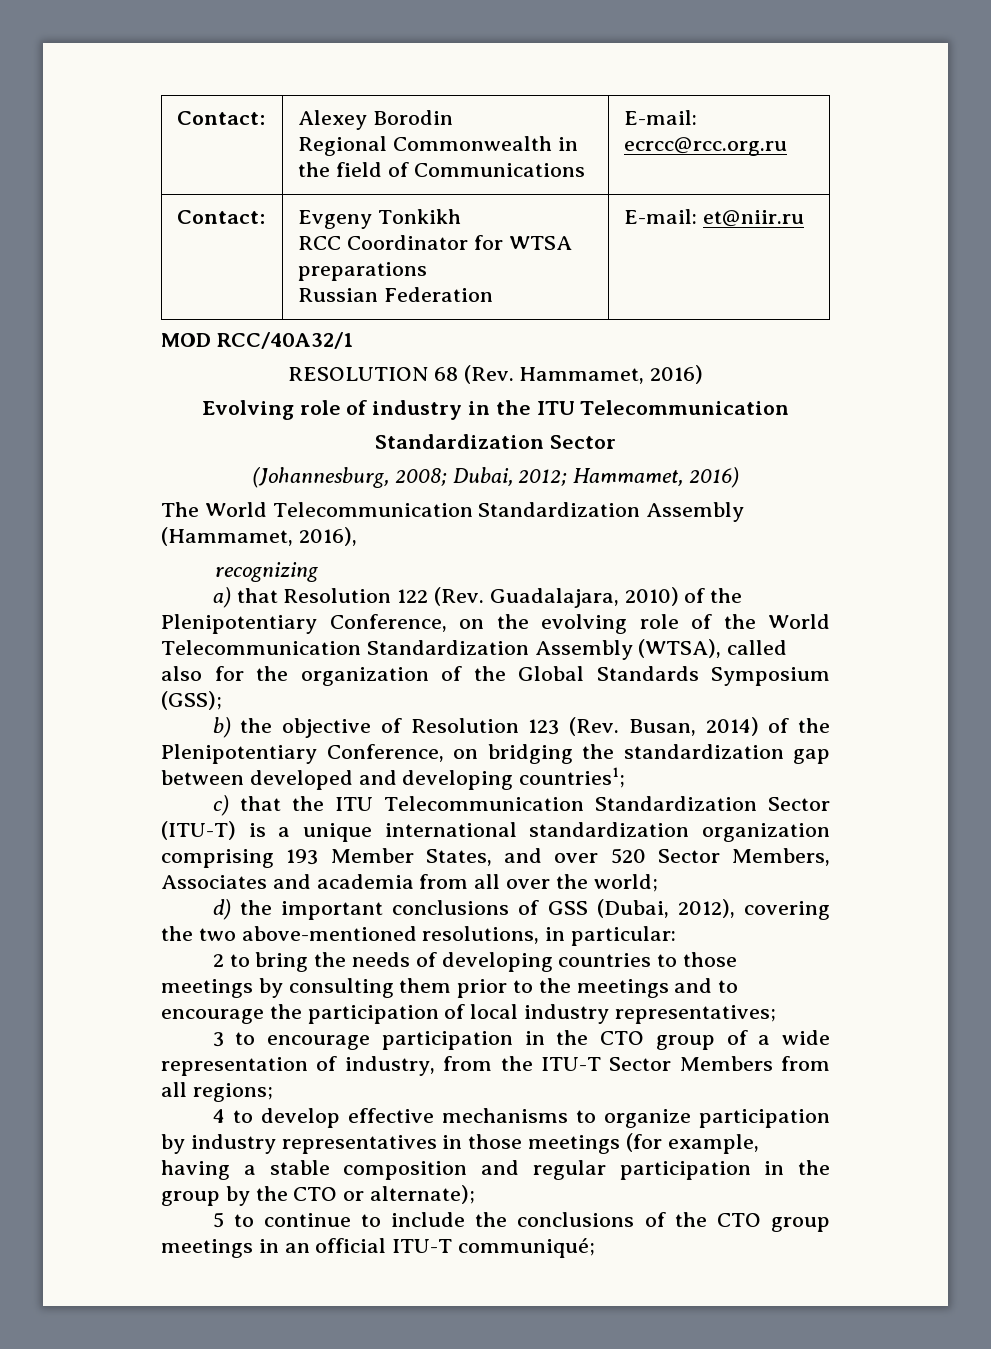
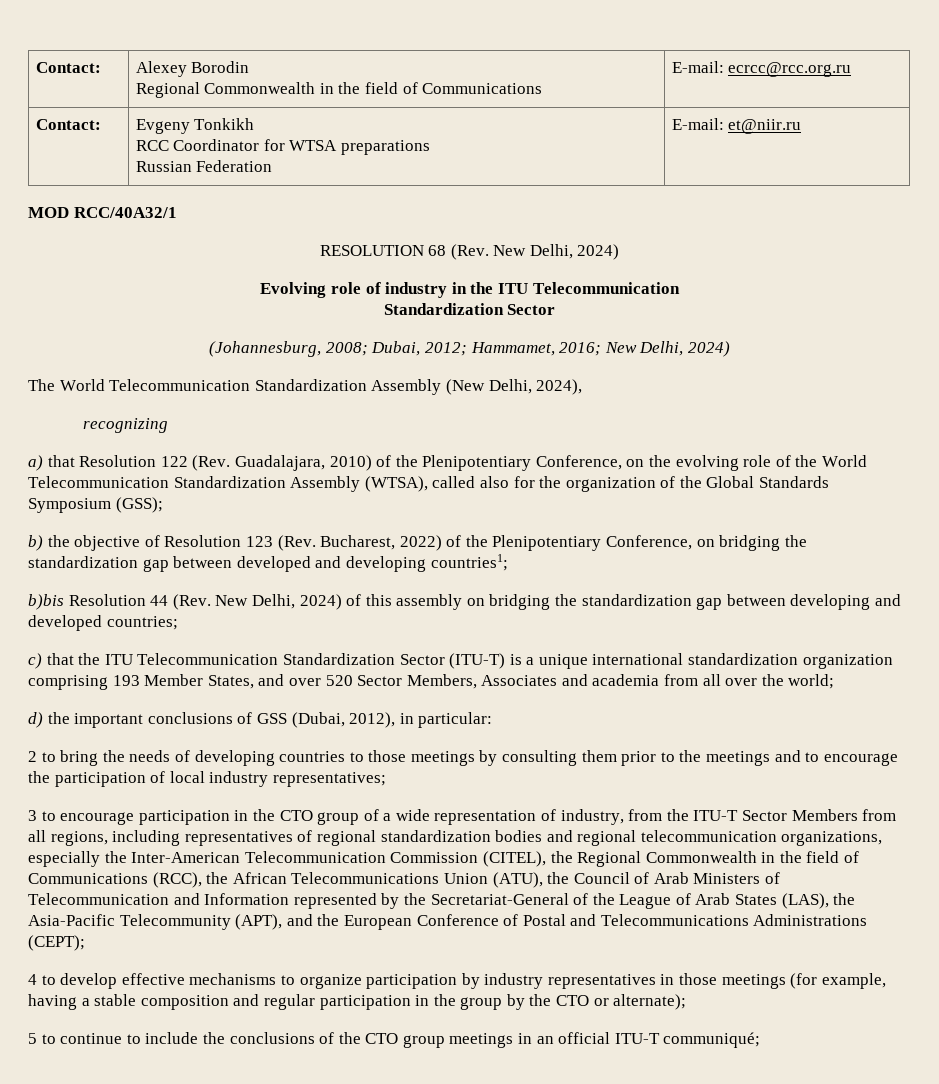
- RESOLUTION 68 (Rev. Hammamet, 2016)
+ RESOLUTION 68 (Rev. New Delhi, 2024)
- (Johannesburg, 2008; Dubai, 2012; Hammamet, 2016)
+ (Johannesburg, 2008; Dubai, 2012; Hammamet, 2016; New Delhi, 2024)
- The World Telecommunication Standardization Assembly (Hammamet, 2016),
+ The World Telecommunication Standardization Assembly (New Delhi, 2024),
- b) the objective of Resolution 123 (Rev. Busan, 2014) of the Plenipotentiary Conference, on bridging the standardization gap between developed and developing countries1;
+ b) the objective of Resolution 123 (Rev. Bucharest, 2022) of the Plenipotentiary Conference, on bridging the standardization gap between developed and developing countries1;
+ b)bis Resolution 44 (Rev. New Delhi, 2024) of this assembly on bridging the standardization gap between developing and developed countries;
- d) the important conclusions of GSS (Dubai, 2012), covering the two above-mentioned resolutions, in particular:
+ d) the important conclusions of GSS (Dubai, 2012), in particular:
- 3 to encourage participation in the CTO group of a wide representation of industry, from the ITU-T Sector Members from all regions;
+ 3 to encourage participation in the CTO group of a wide representation of industry, from the ITU-T Sector Members from all regions, including representatives of regional standardization bodies and regional telecommunication organizations, especially the Inter-American Telecommunication Commission (CITEL), the Regional Commonwealth in the field of Communications (RCC), the African Telecommunications Union (ATU), the Council of Arab Ministers of Telecommunication and Information represented by the Secretariat-General of the League of Arab States (LAS), the Asia-Pacific Telecommunity (APT), and the European Conference of Postal and Telecommunications Administrations (CEPT);

